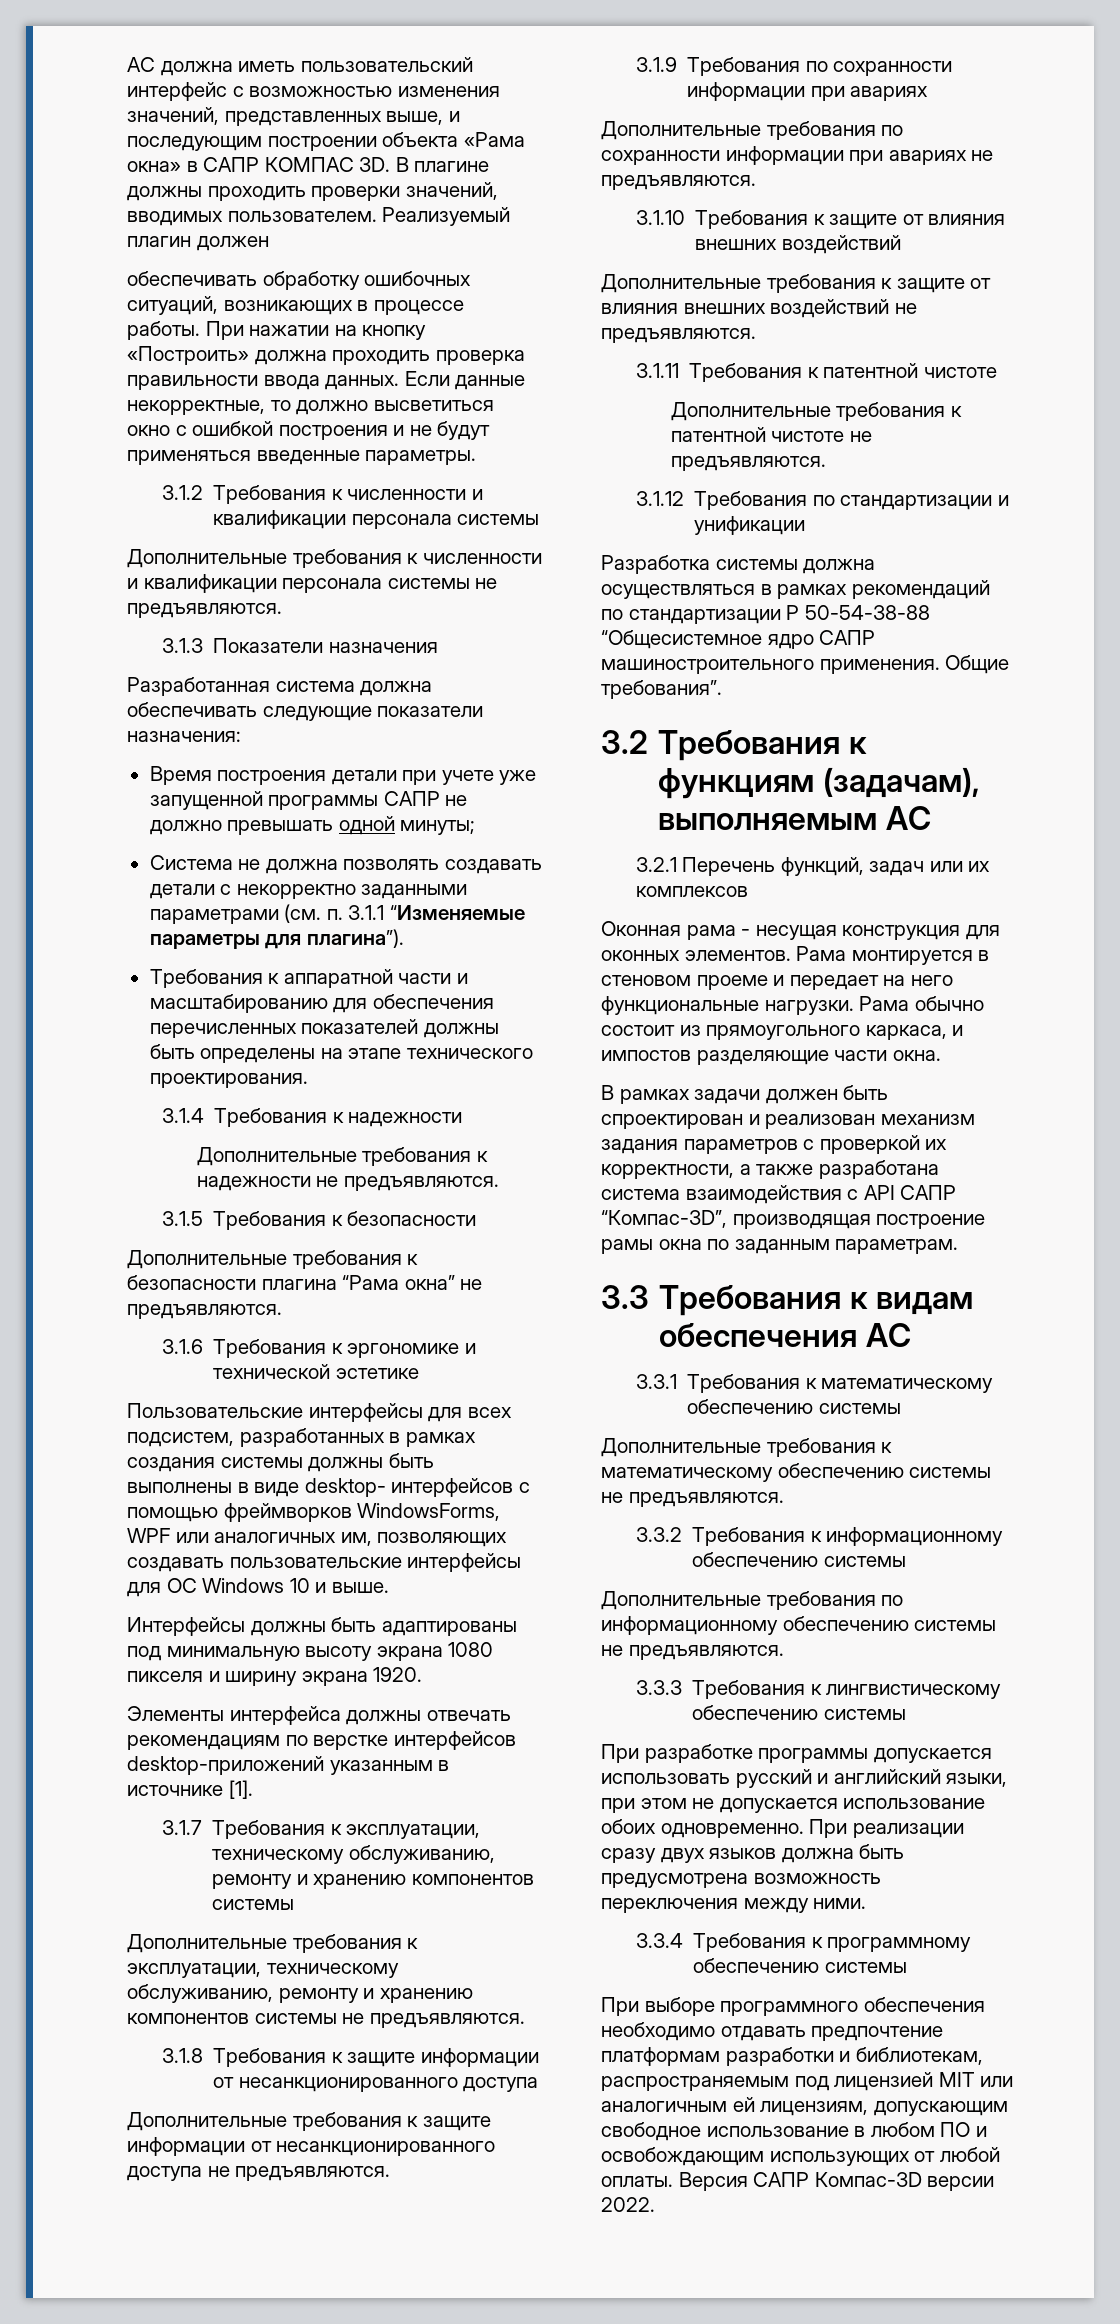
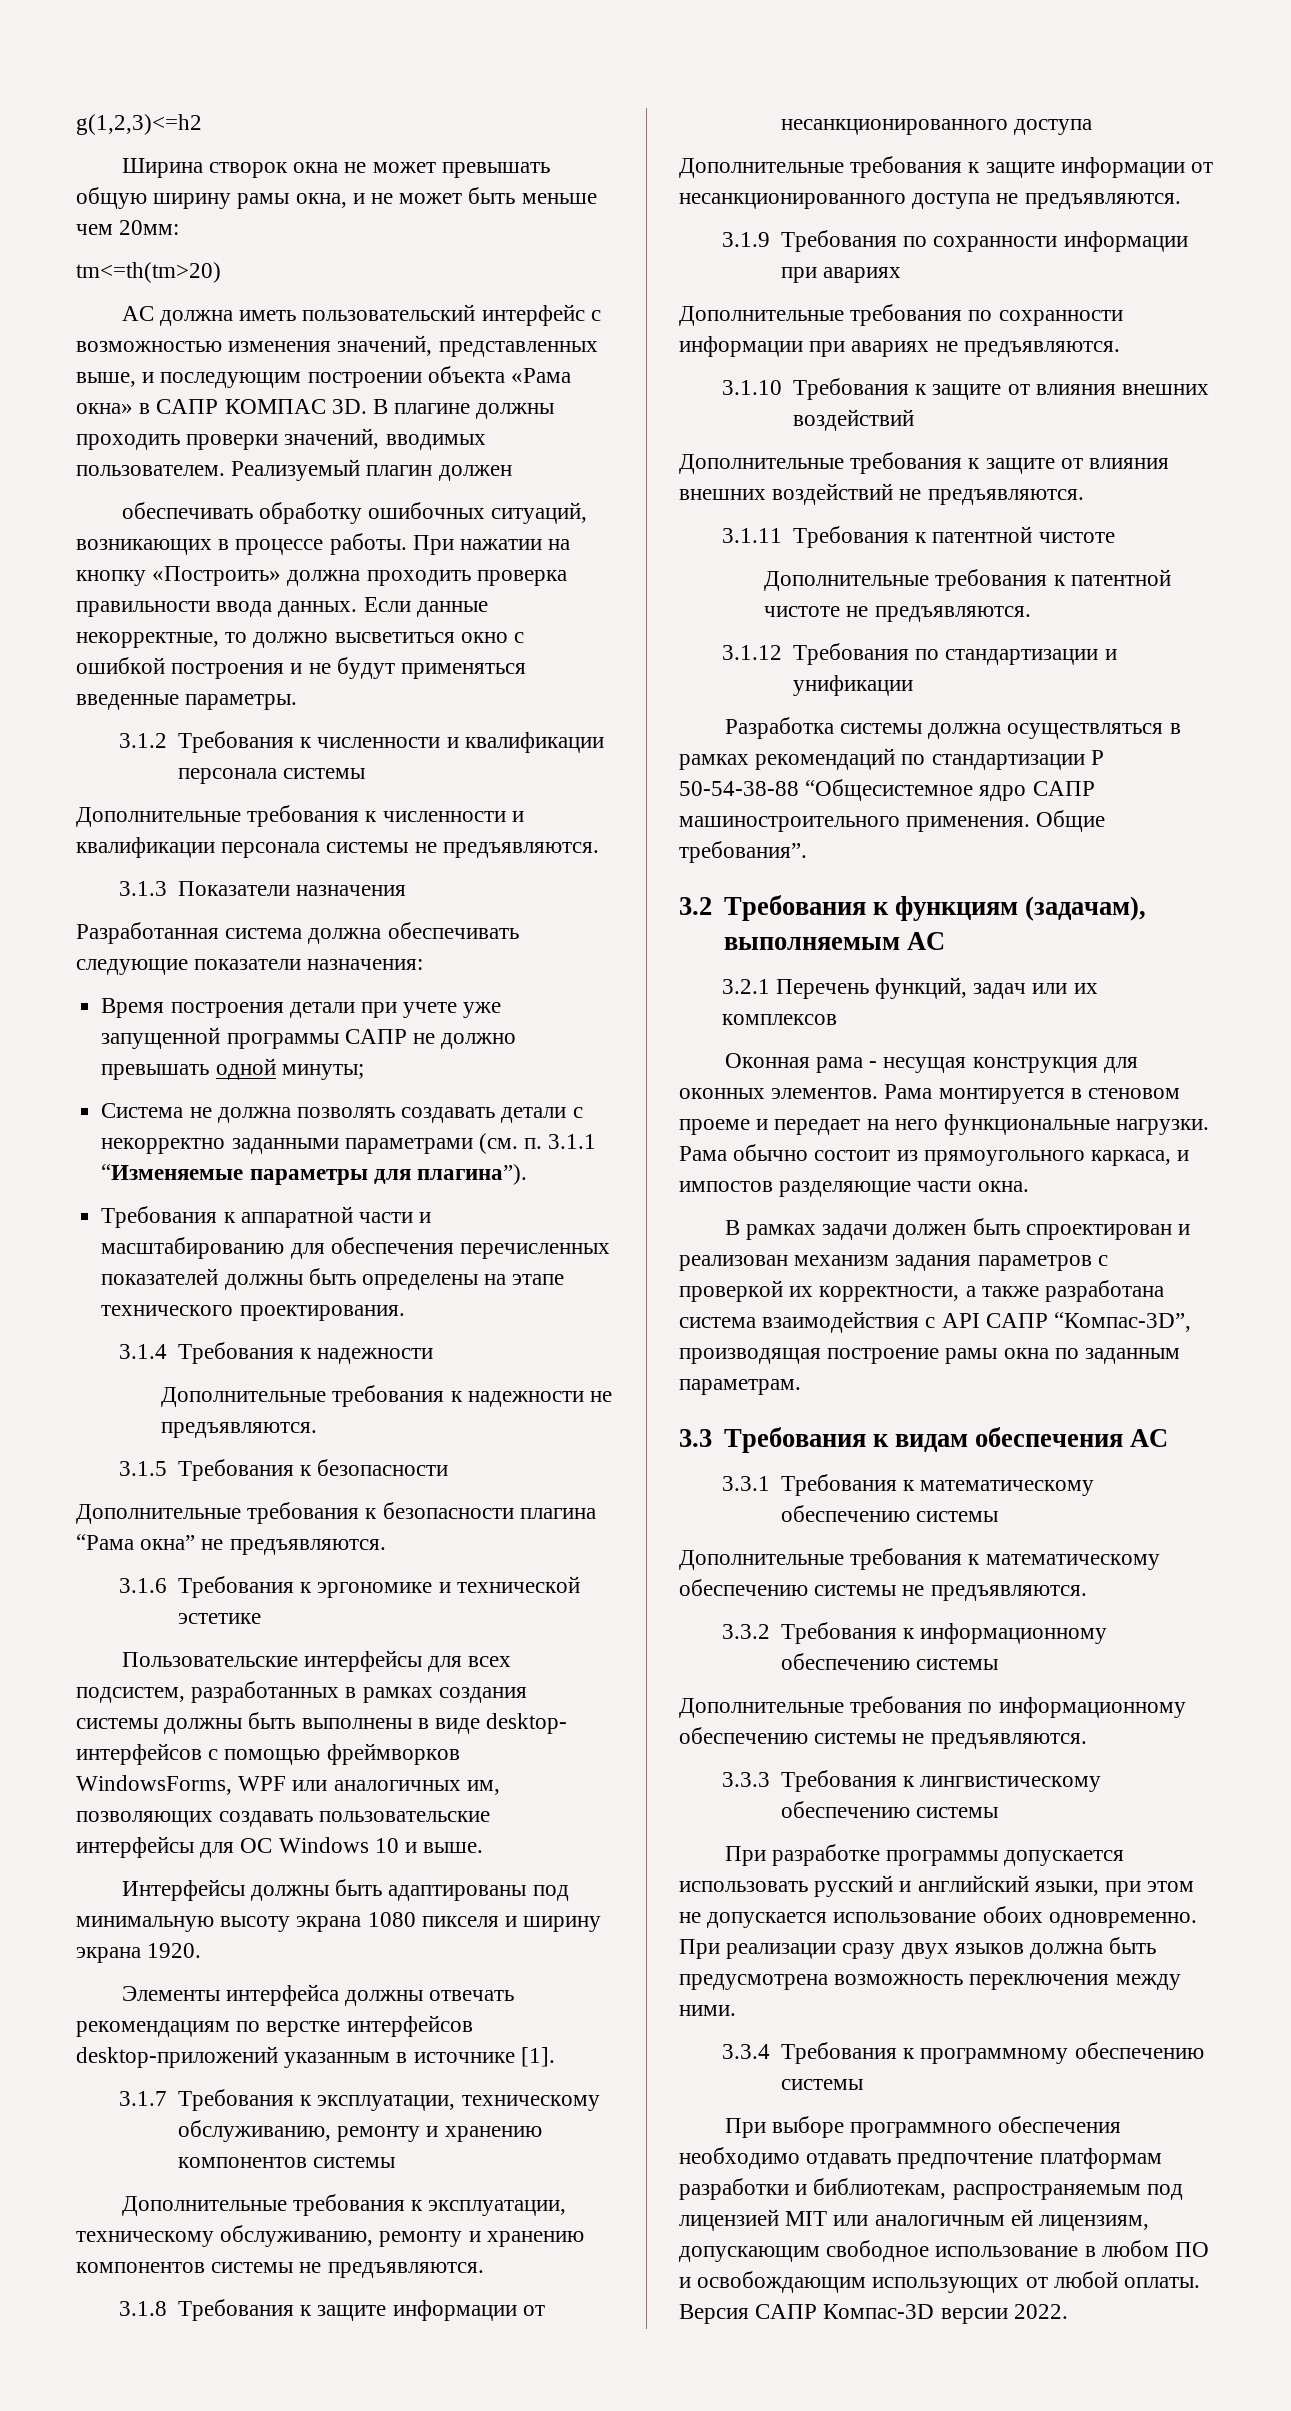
+ g(1,2,3)<=h2
+ Ширина створок окна не может превышать общую ширину рамы окна, и не может быть меньше чем 20мм:
+ tm<=th(tm>20)

